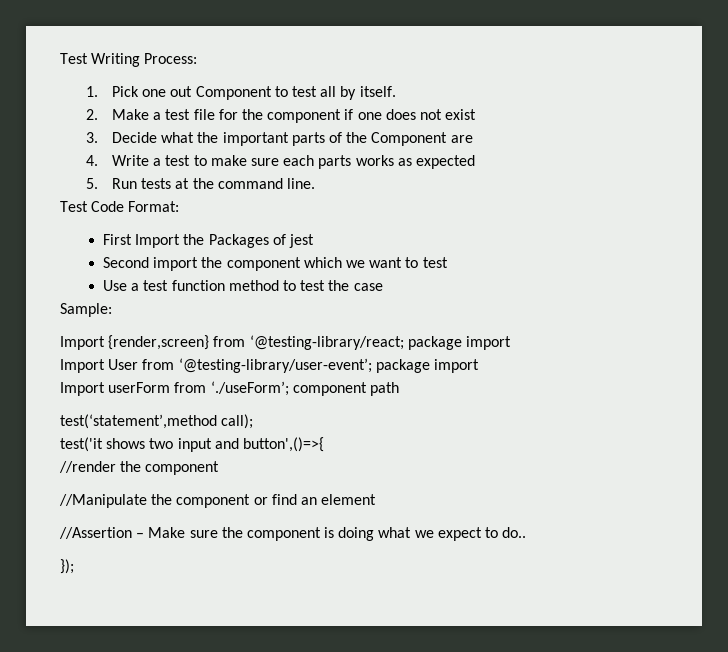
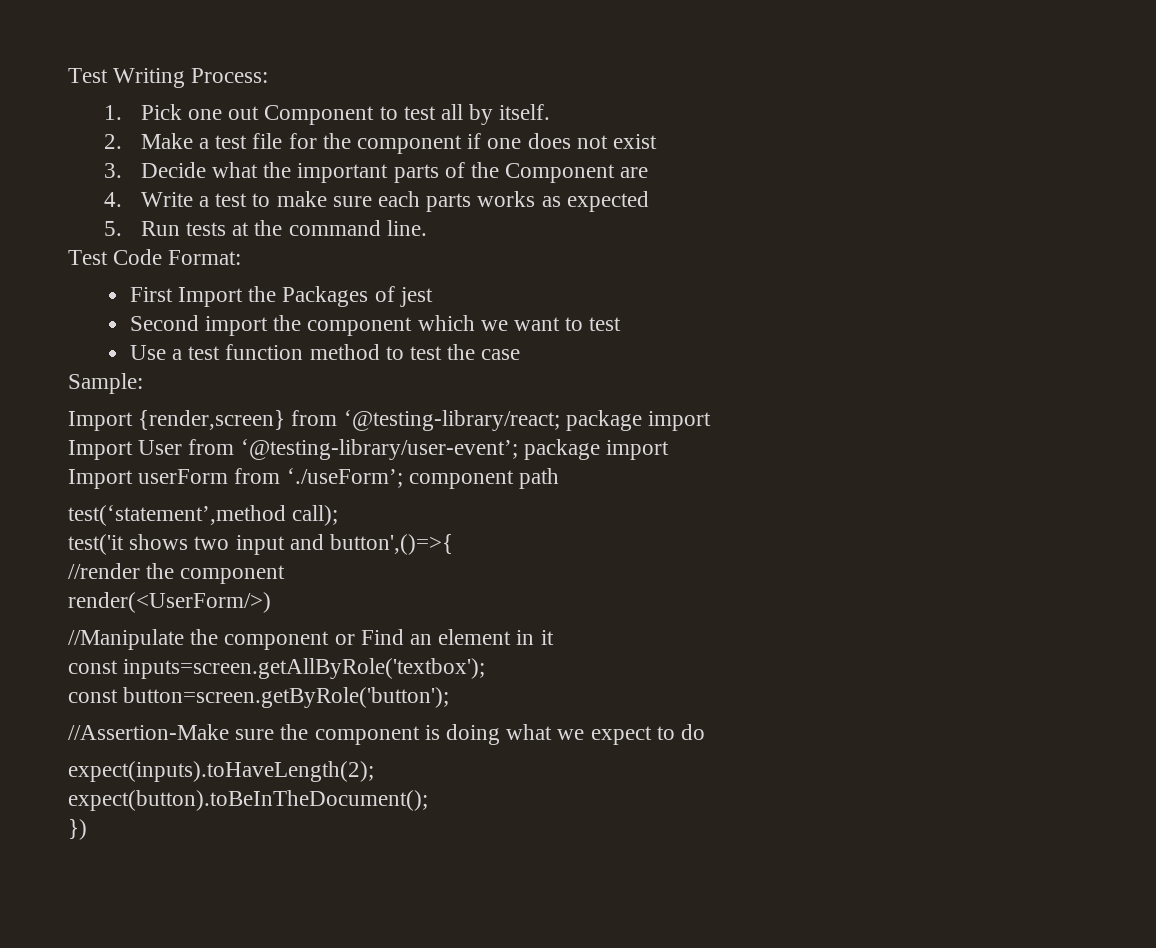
+ render(<UserForm/>)
- //Manipulate the component or find an element
- //Assertion – Make sure the component is doing what we expect to do..
- });
+ //Manipulate the component or Find an element in it
+ const inputs=screen.getAllByRole('textbox');
+ const button=screen.getByRole('button');
+ //Assertion-Make sure the component is doing what we expect to do
+ expect(inputs).toHaveLength(2);
+ expect(button).toBeInTheDocument();
+ })

